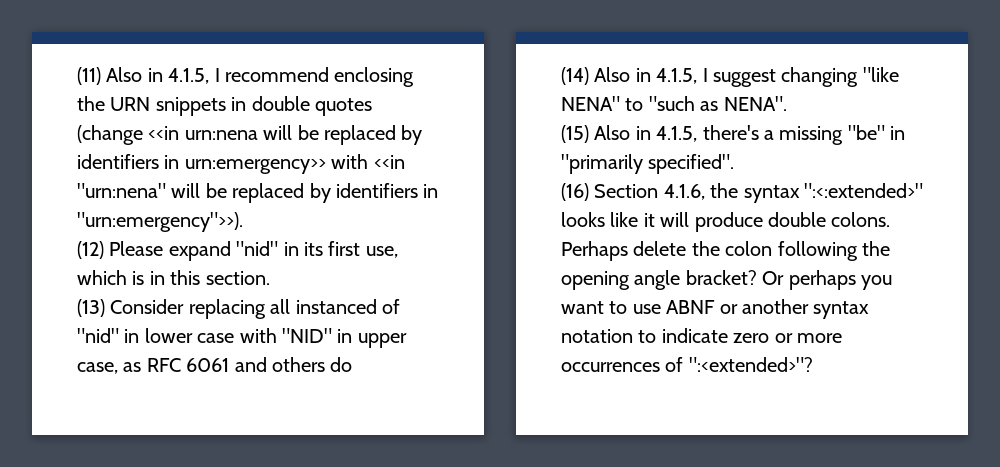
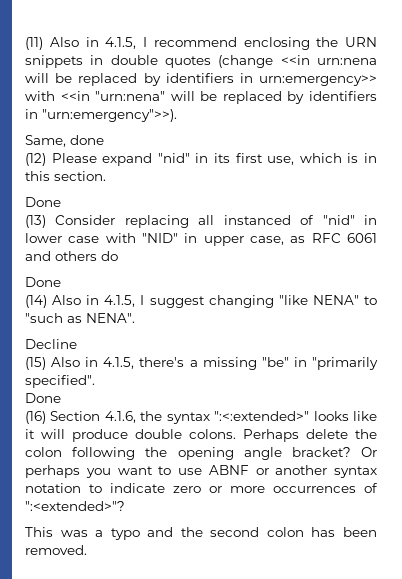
+ Same, done
  (12) Please expand "nid" in its first use, which is in this section.
+ Done
  (13) Consider replacing all instanced of "nid" in lower case with "NID" in upper case, as RFC 6061 and others do
+ Done
+ Decline
  (15) Also in 4.1.5, there's a missing "be" in "primarily specified".
+ Done
+ This was a typo and the second colon has been removed.

